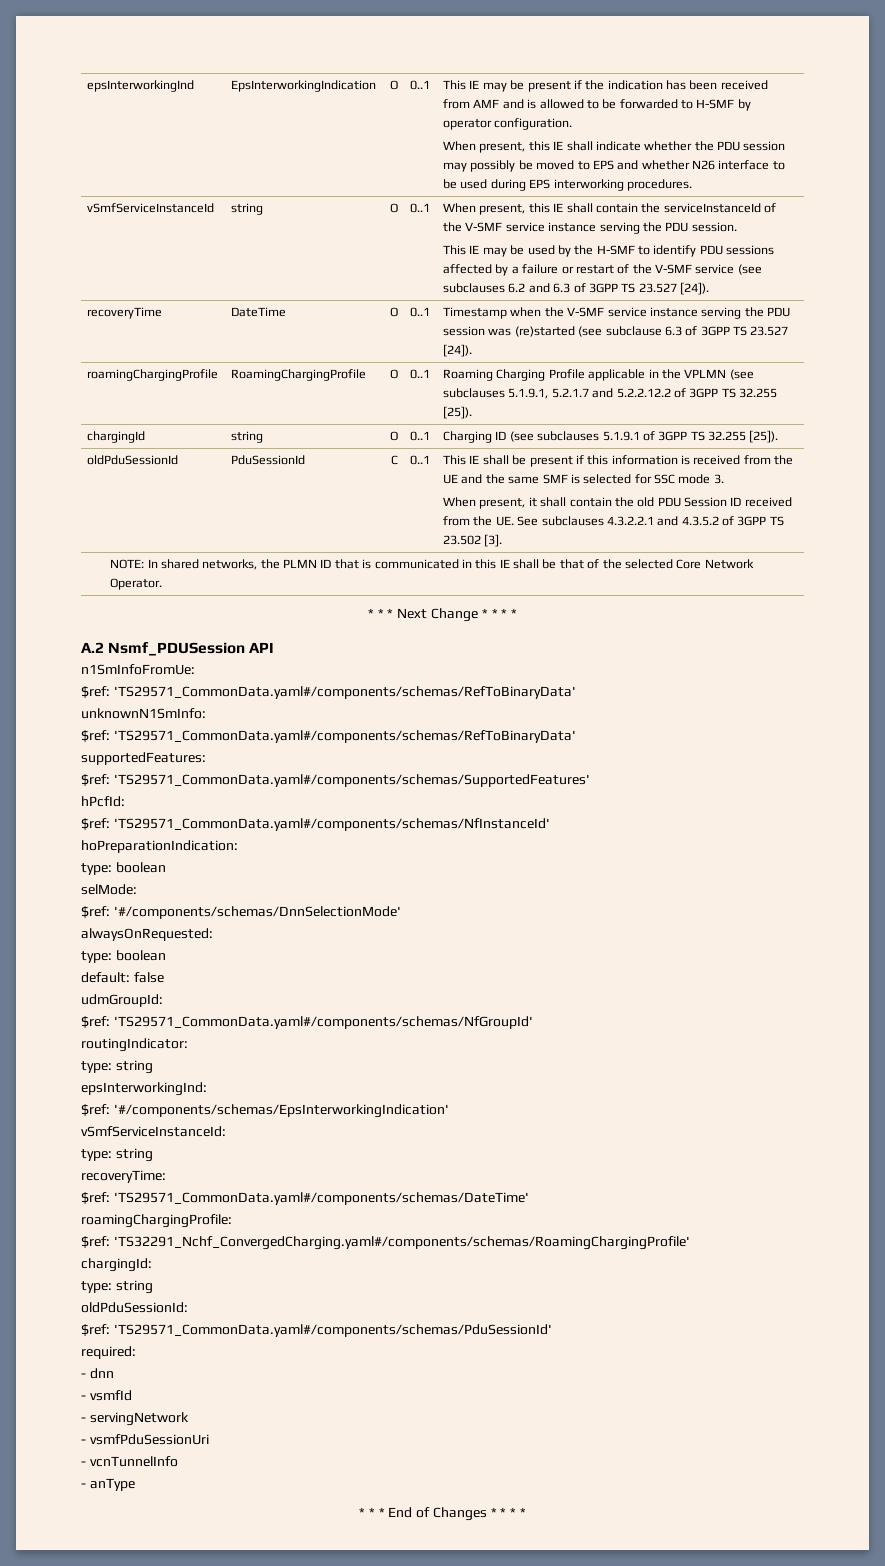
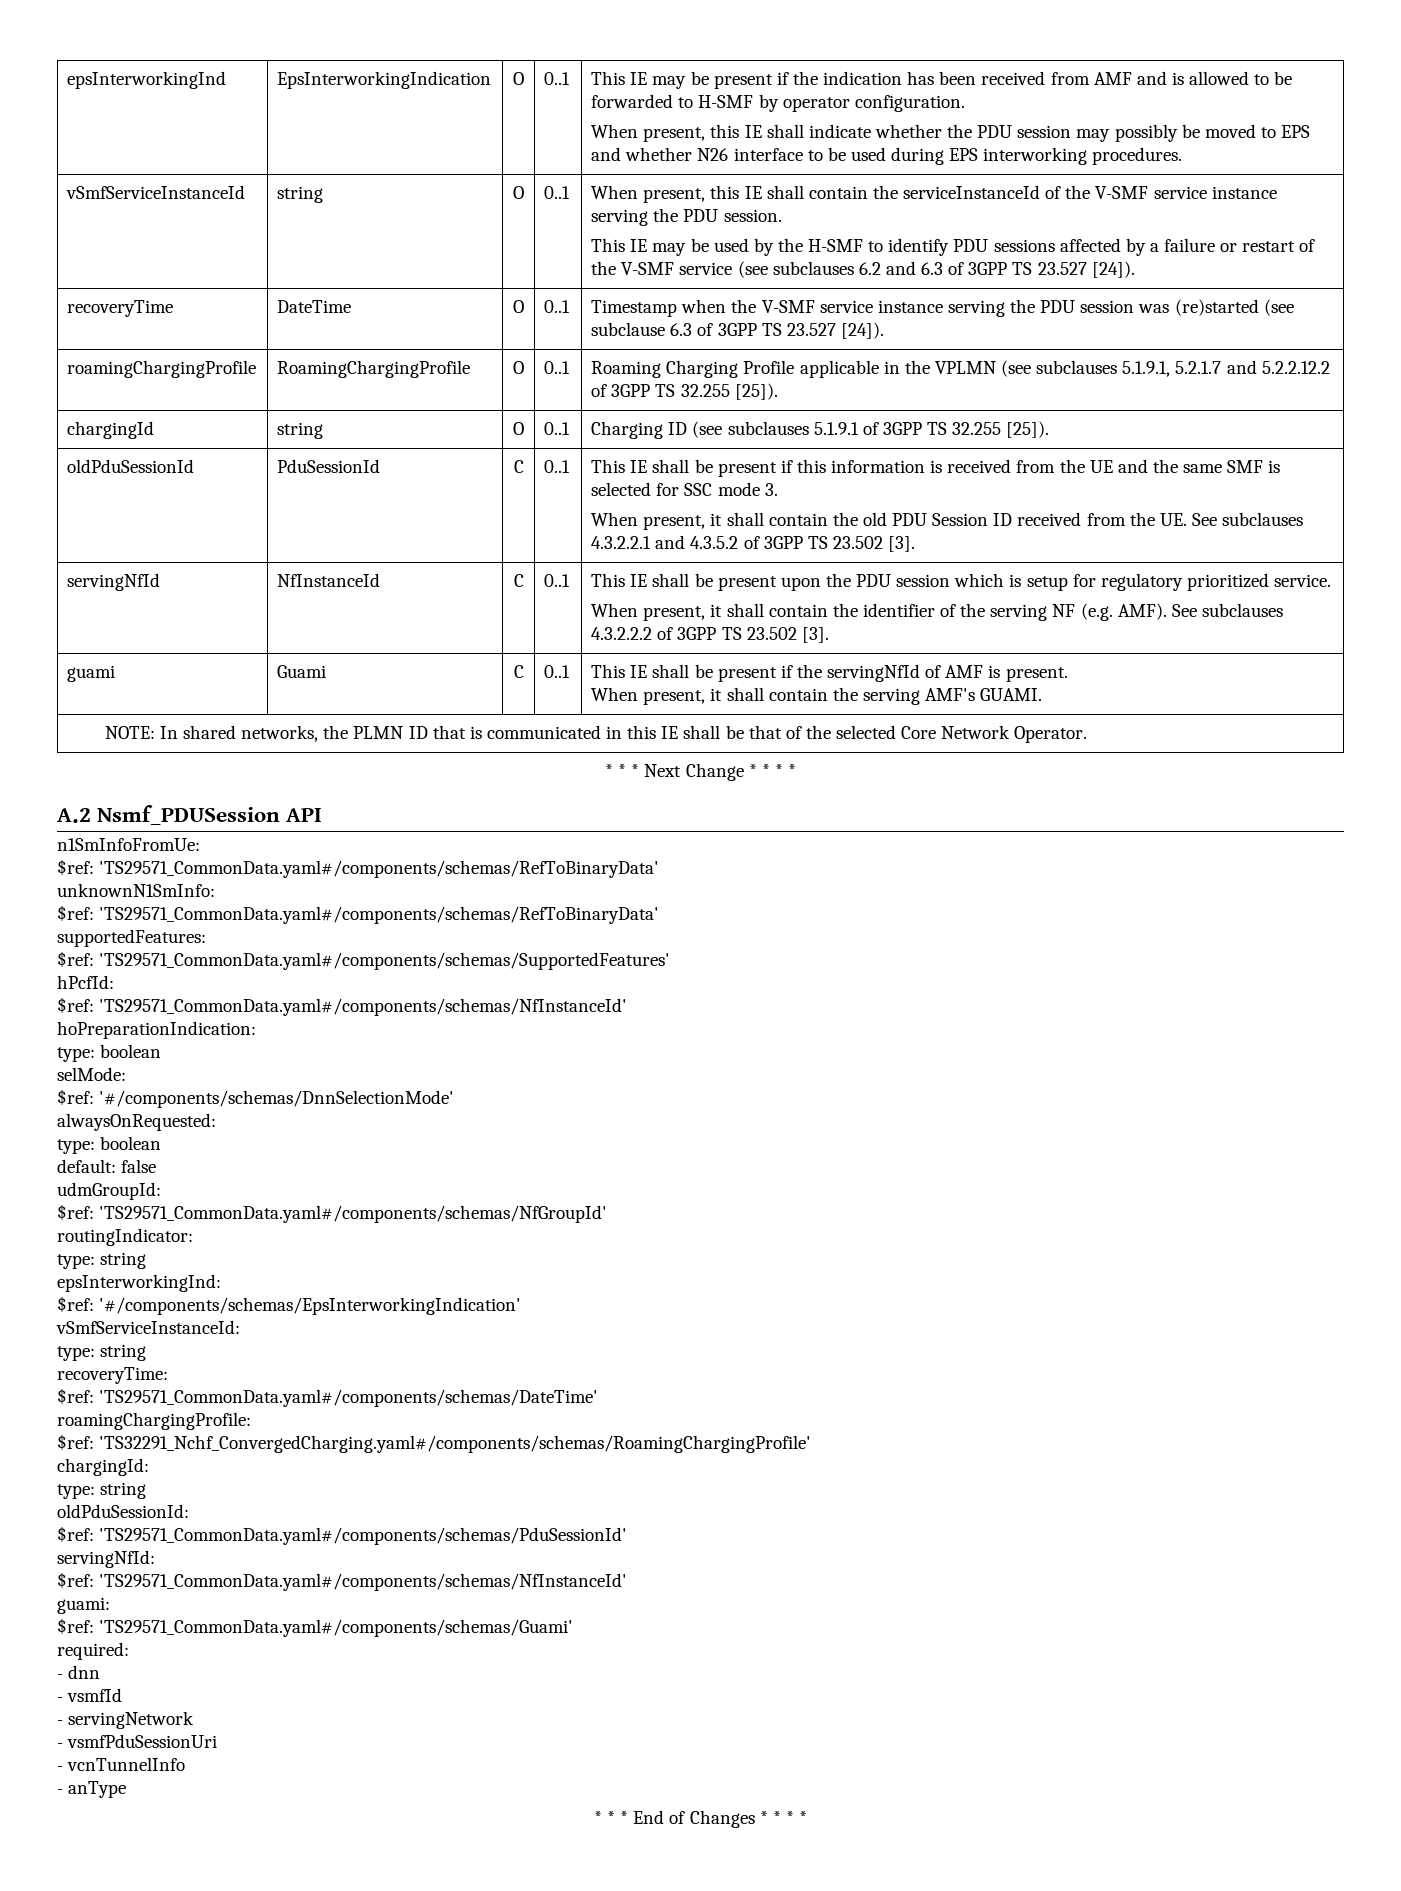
+ servingNfId | NfInstanceId | C | 0..1 | This IE shall be present upon the PDU session which is setup for regulatory prioritized service.
+ When present, it shall contain the identifier of the serving NF (e.g. AMF). See subclauses 4.3.2.2.2 of 3GPP TS 23.502 [3].
+ guami | Guami | C | 0..1 | This IE shall be present if the servingNfId of AMF is present.
+ When present, it shall contain the serving AMF's GUAMI.
+ servingNfId:
+ $ref: 'TS29571_CommonData.yaml#/components/schemas/NfInstanceId'
+ guami:
+ $ref: 'TS29571_CommonData.yaml#/components/schemas/Guami'

